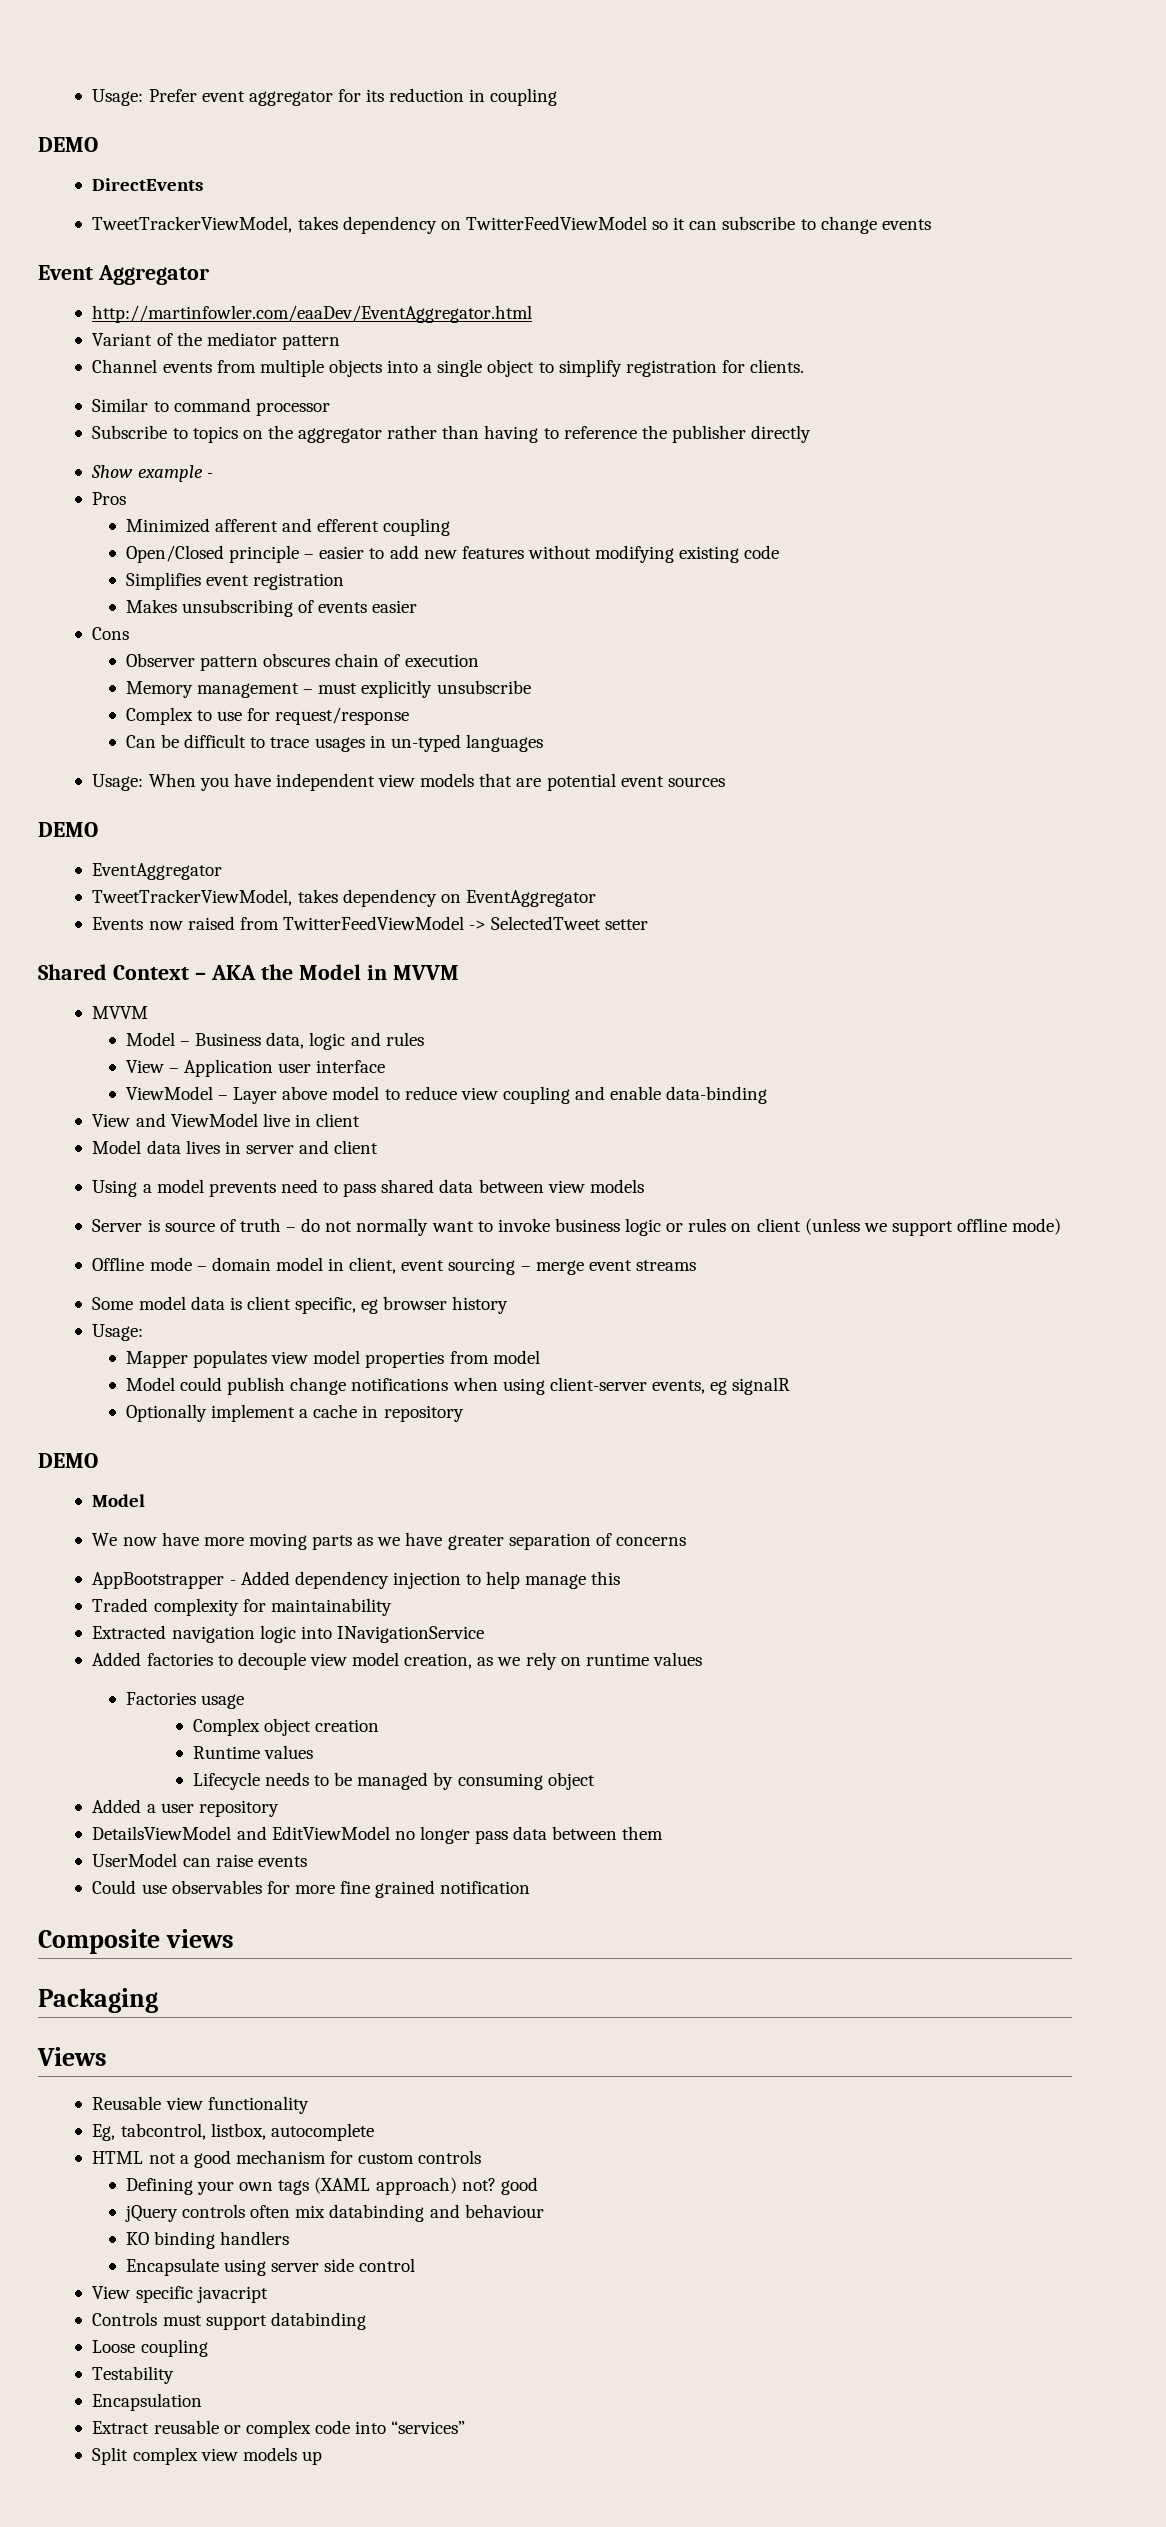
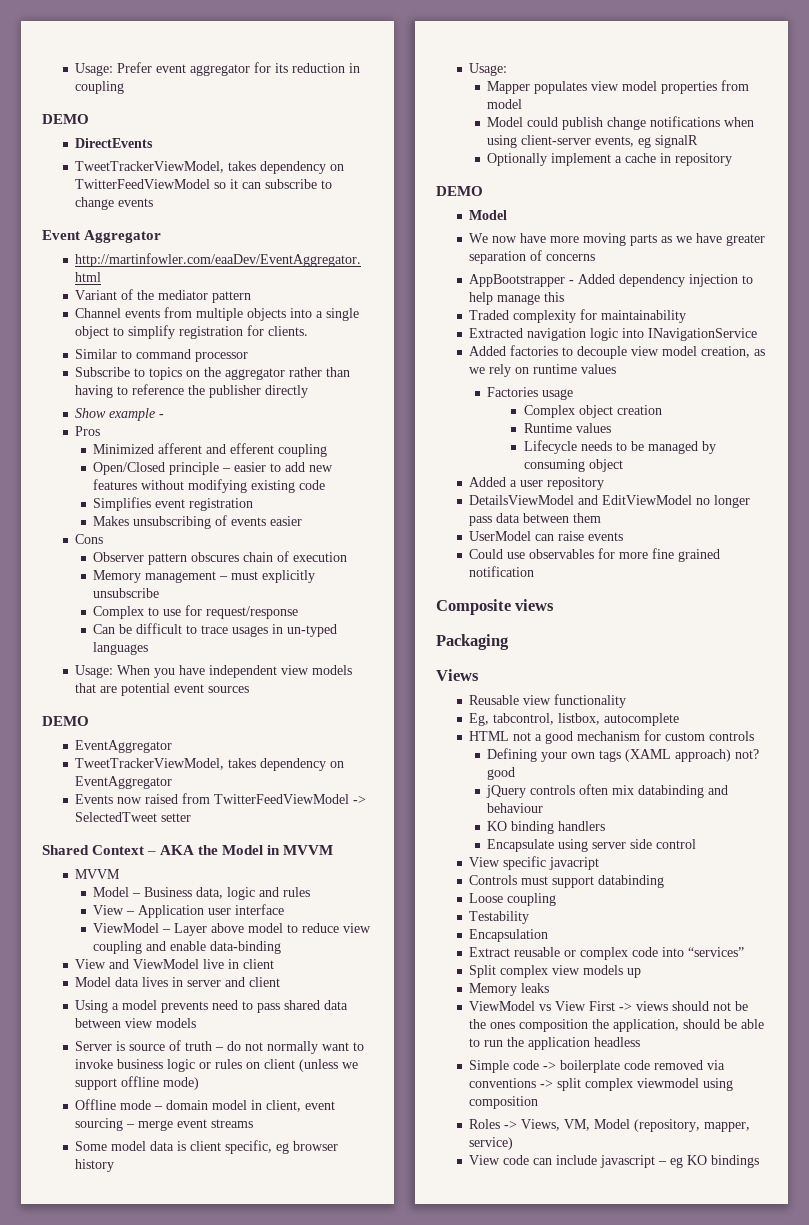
+ Memory leaks
+ ViewModel vs View First -> views should not be the ones composition the application, should be able to run the application headless
+ Simple code -> boilerplate code removed via conventions -> split complex viewmodel using composition
+ Roles -> Views, VM, Model (repository, mapper, service)
+ View code can include javascript – eg KO bindings

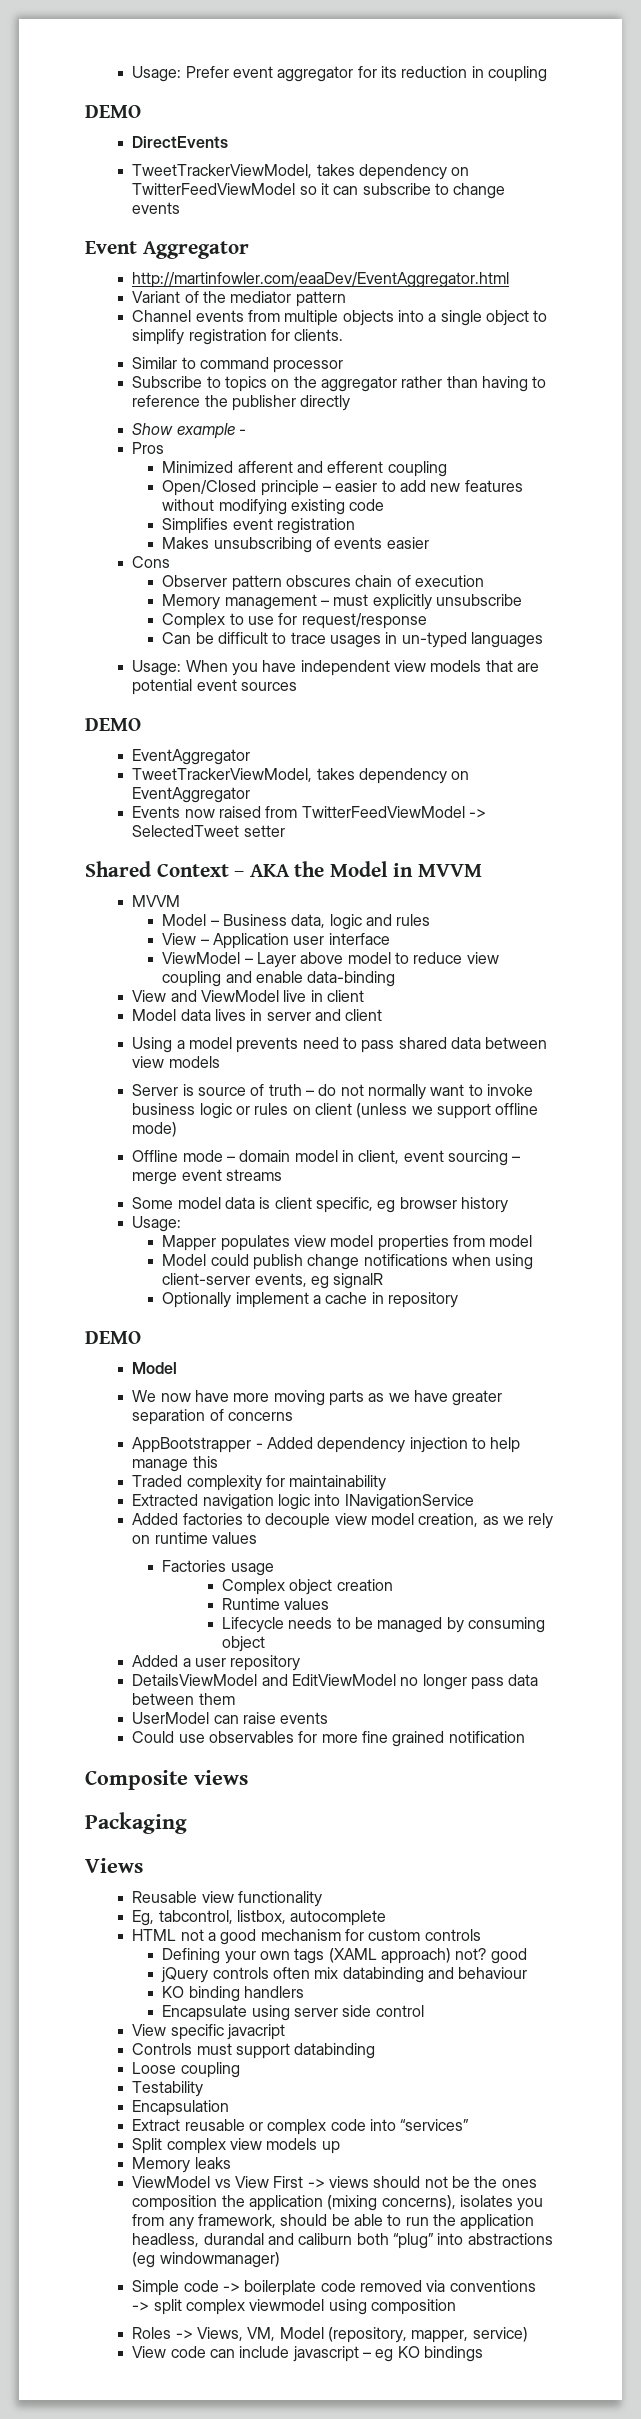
- ViewModel vs View First -> views should not be the ones composition the application, should be able to run the application headless
+ ViewModel vs View First -> views should not be the ones composition the application (mixing concerns), isolates you from any framework, should be able to run the application headless, durandal and caliburn both “plug” into abstractions (eg windowmanager)

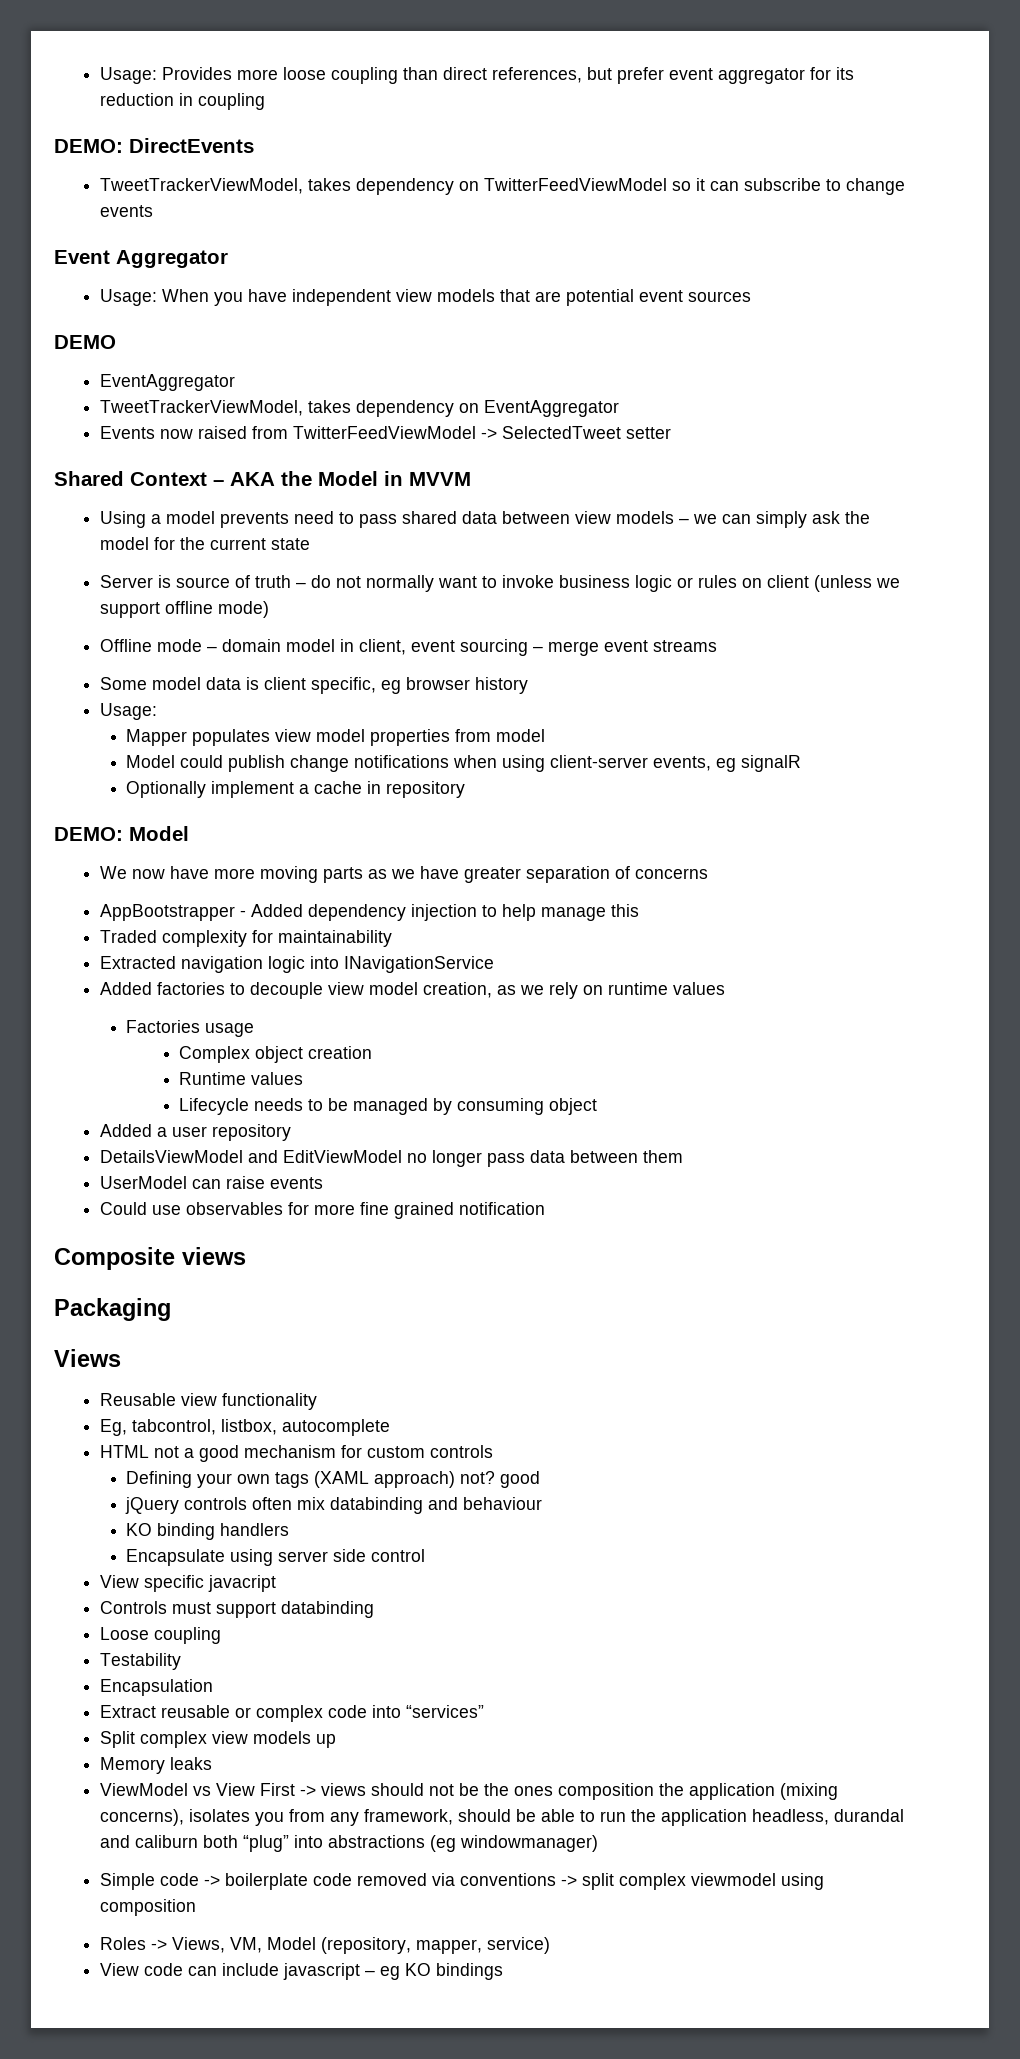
- Usage: Prefer event aggregator for its reduction in coupling
- DEMO
- DirectEvents
+ Usage: Provides more loose coupling than direct references, but prefer event aggregator for its reduction in coupling
+ DEMO: DirectEvents
- http://martinfowler.com/eaaDev/EventAggregator.html
- Variant of the mediator pattern
- Channel events from multiple objects into a single object to simplify registration for clients.
- Similar to command processor
- Subscribe to topics on the aggregator rather than having to reference the publisher directly
- Show example -
- Pros
- Minimized afferent and efferent coupling
- Open/Closed principle – easier to add new features without modifying existing code
- Simplifies event registration
- Makes unsubscribing of events easier
- Cons
- Observer pattern obscures chain of execution
- Memory management – must explicitly unsubscribe
- Complex to use for request/response
- Can be difficult to trace usages in un-typed languages
  Shared Context – AKA the Model in MVVM
- MVVM
- Model – Business data, logic and rules
- View – Application user interface
- ViewModel – Layer above model to reduce view coupling and enable data-binding
- View and ViewModel live in client
- Model data lives in server and client
- Using a model prevents need to pass shared data between view models
+ Using a model prevents need to pass shared data between view models – we can simply ask the model for the current state
  Optionally implement a cache in repository
- DEMO
- Model
+ DEMO: Model

